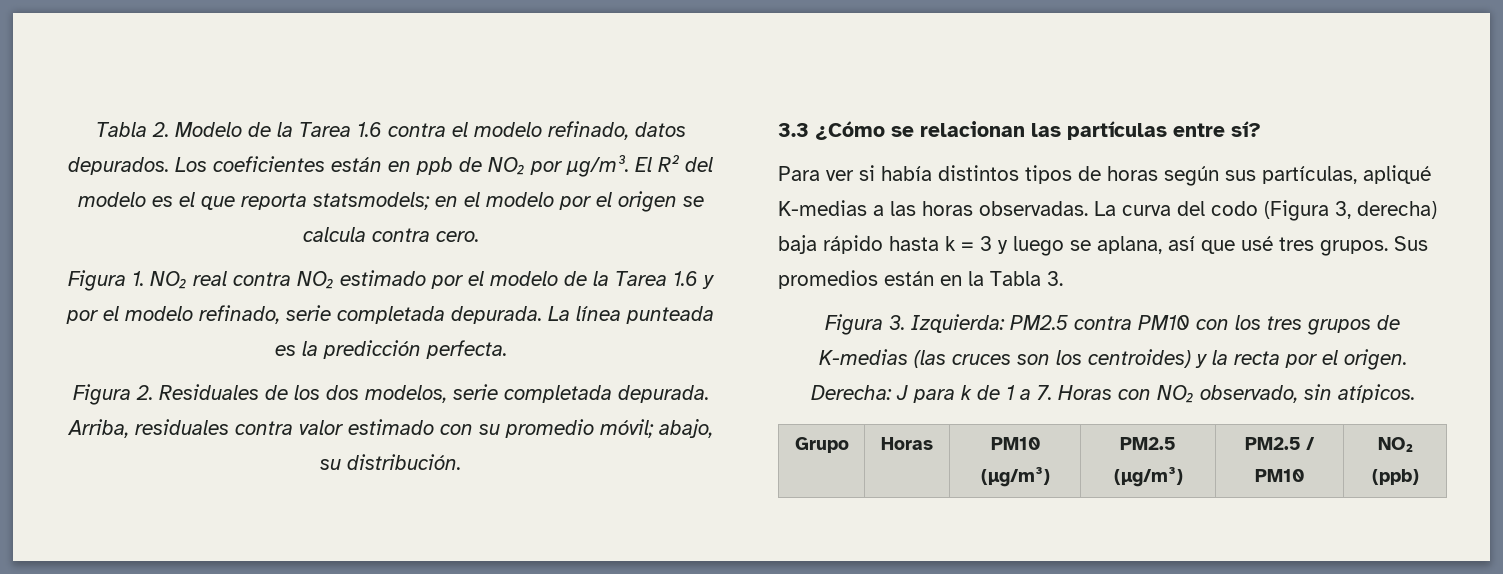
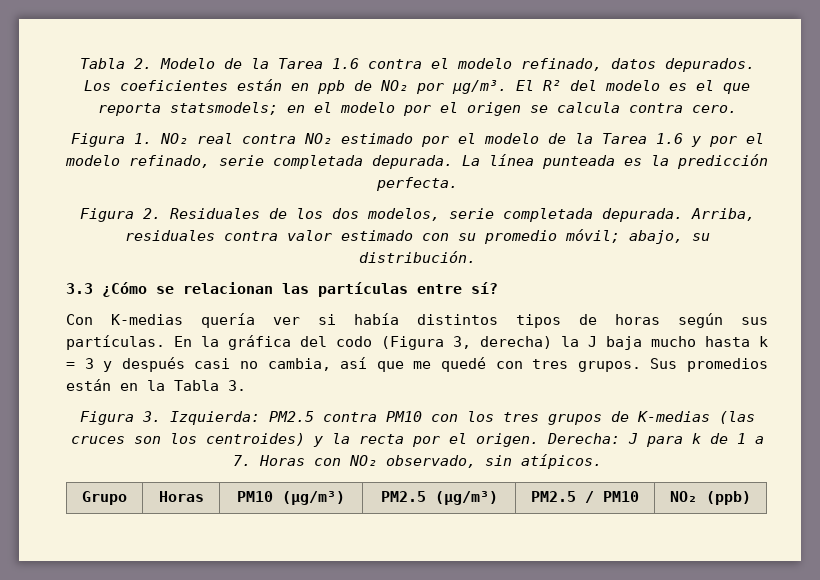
- Para ver si había distintos tipos de horas según sus partículas, apliqué K-medias a las horas observadas. La curva del codo (Figura 3, derecha) baja rápido hasta k = 3 y luego se aplana, así que usé tres grupos.
+ Con K-medias quería ver si había distintos tipos de horas según sus partículas. En la gráfica del codo (Figura 3, derecha) la J baja mucho hasta k = 3 y después casi no cambia, así que me quedé con tres grupos.

